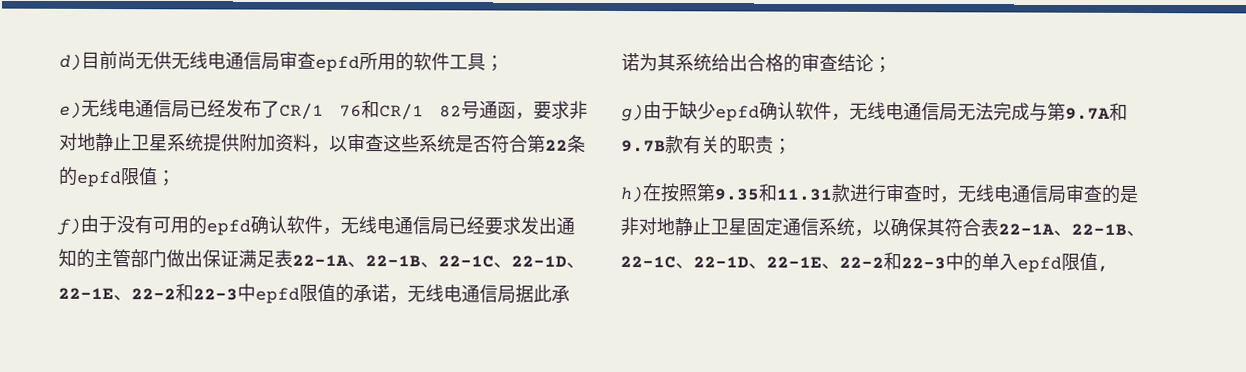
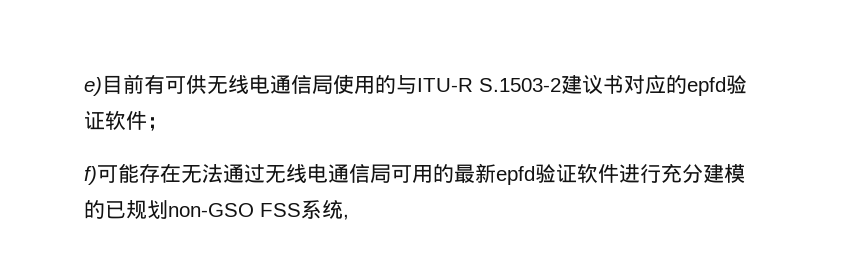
- d)目前尚无供无线电通信局审查epfd所用的软件工具；
- e)无线电通信局已经发布了CR/1 76和CR/1 82号通函，要求非对地静止卫星系统提供附加资料，以审查这些系统是否符合第22条的epfd限值；
- f)由于没有可用的epfd确认软件，无线电通信局已经要求发出通知的主管部门做出保证满足表22-1A、22-1B、22-1C、22-1D、22-1E、22-2和22-3中epfd限值的承诺，无线电通信局据此承诺为其系统给出合格的审查结论；
- g)由于缺少epfd确认软件，无线电通信局无法完成与第9.7A和9.7B款有关的职责；
- h)在按照第9.35和11.31款进行审查时，无线电通信局审查的是非对地静止卫星固定通信系统，以确保其符合表22-1A、22-1B、22-1C、22-1D、22-1E、22-2和22-3中的单入epfd限值,
+ e)目前有可供无线电通信局使用的与ITU-R S.1503-2建议书对应的epfd验证软件；
+ f)可能存在无法通过无线电通信局可用的最新epfd验证软件进行充分建模的已规划non-GSO FSS系统,

